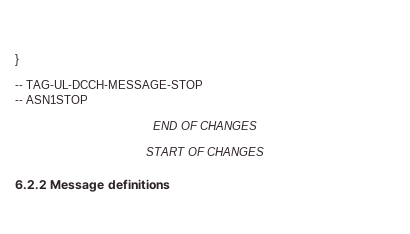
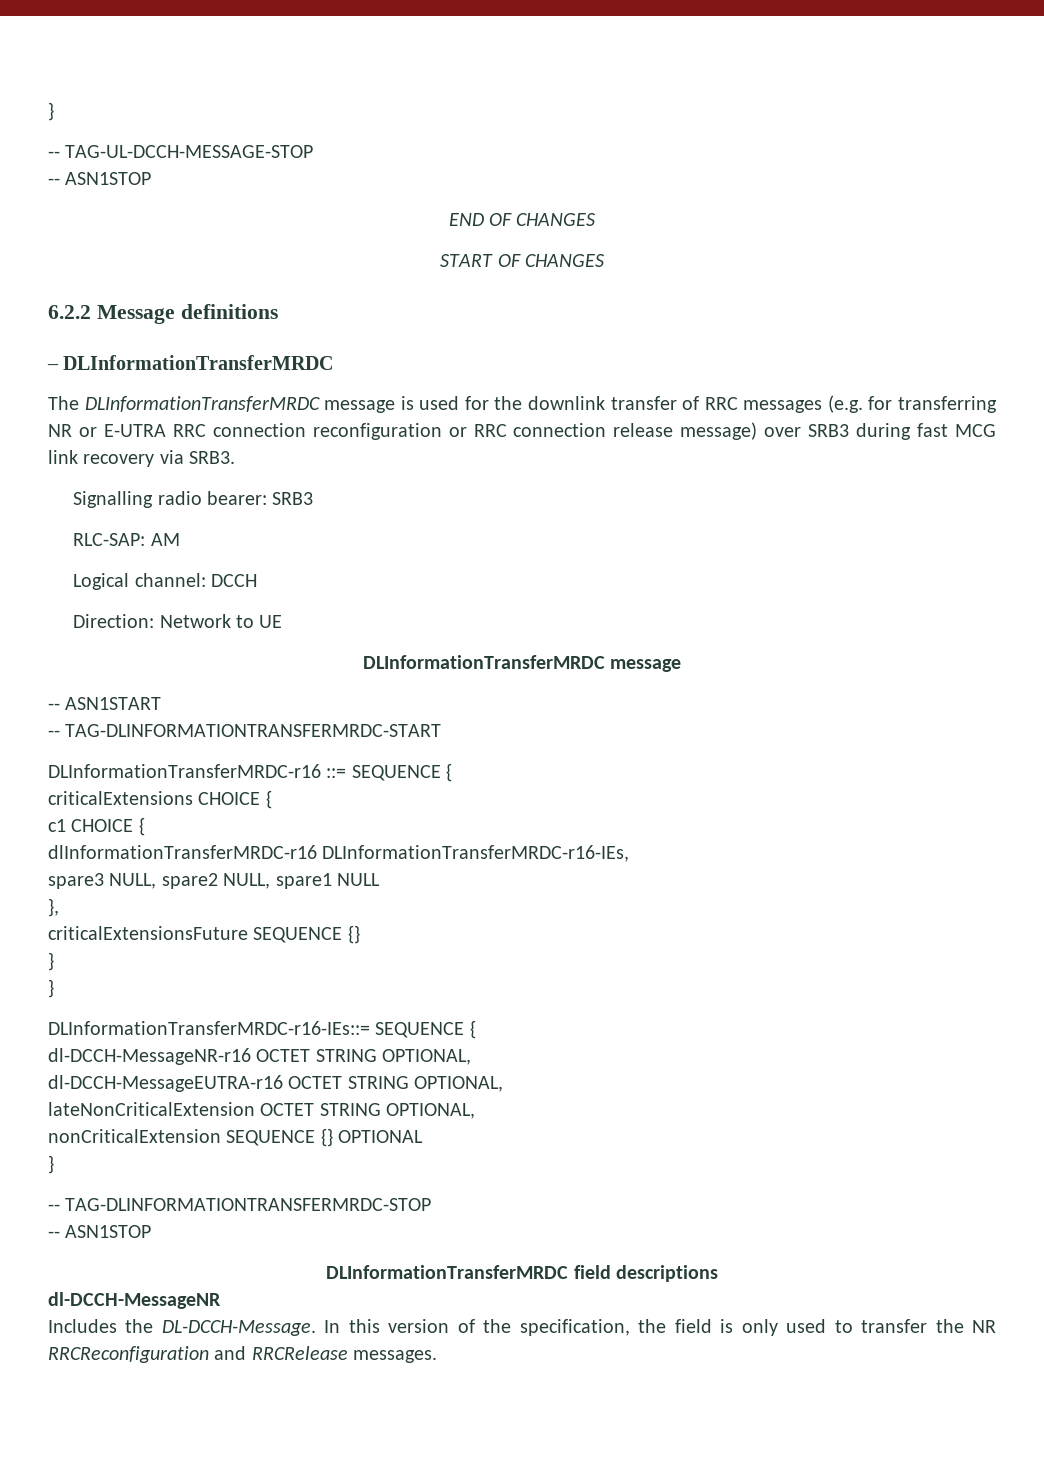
+ – DLInformationTransferMRDC
+ The DLInformationTransferMRDC message is used for the downlink transfer of RRC messages (e.g. for transferring NR or E-UTRA RRC connection reconfiguration or RRC connection release message) over SRB3 during fast MCG link recovery via SRB3.
+ Signalling radio bearer: SRB3
+ RLC-SAP: AM
+ Logical channel: DCCH
+ Direction: Network to UE
+ DLInformationTransferMRDC message
+ -- ASN1START
+ -- TAG-DLINFORMATIONTRANSFERMRDC-START
+ DLInformationTransferMRDC-r16 ::= SEQUENCE {
+ criticalExtensions CHOICE {
+ c1 CHOICE {
+ dlInformationTransferMRDC-r16 DLInformationTransferMRDC-r16-IEs,
+ spare3 NULL, spare2 NULL, spare1 NULL
+ },
+ criticalExtensionsFuture SEQUENCE {}
+ }
+ }
+ DLInformationTransferMRDC-r16-IEs::= SEQUENCE {
+ dl-DCCH-MessageNR-r16 OCTET STRING OPTIONAL,
+ dl-DCCH-MessageEUTRA-r16 OCTET STRING OPTIONAL,
+ lateNonCriticalExtension OCTET STRING OPTIONAL,
+ nonCriticalExtension SEQUENCE {} OPTIONAL
+ }
+ -- TAG-DLINFORMATIONTRANSFERMRDC-STOP
+ -- ASN1STOP
+ DLInformationTransferMRDC field descriptions
+ dl-DCCH-MessageNR
+ Includes the DL-DCCH-Message. In this version of the specification, the field is only used to transfer the NR RRCReconfiguration and RRCRelease messages.

